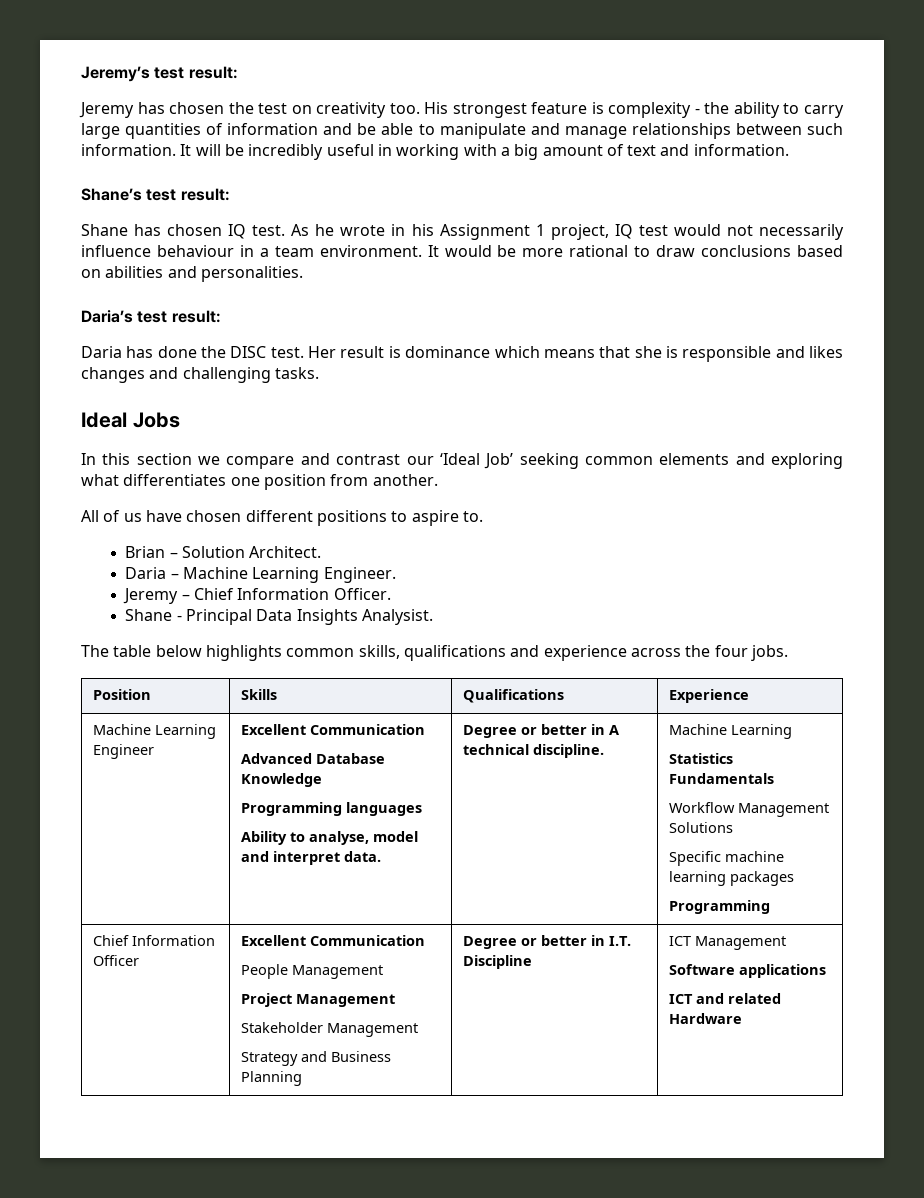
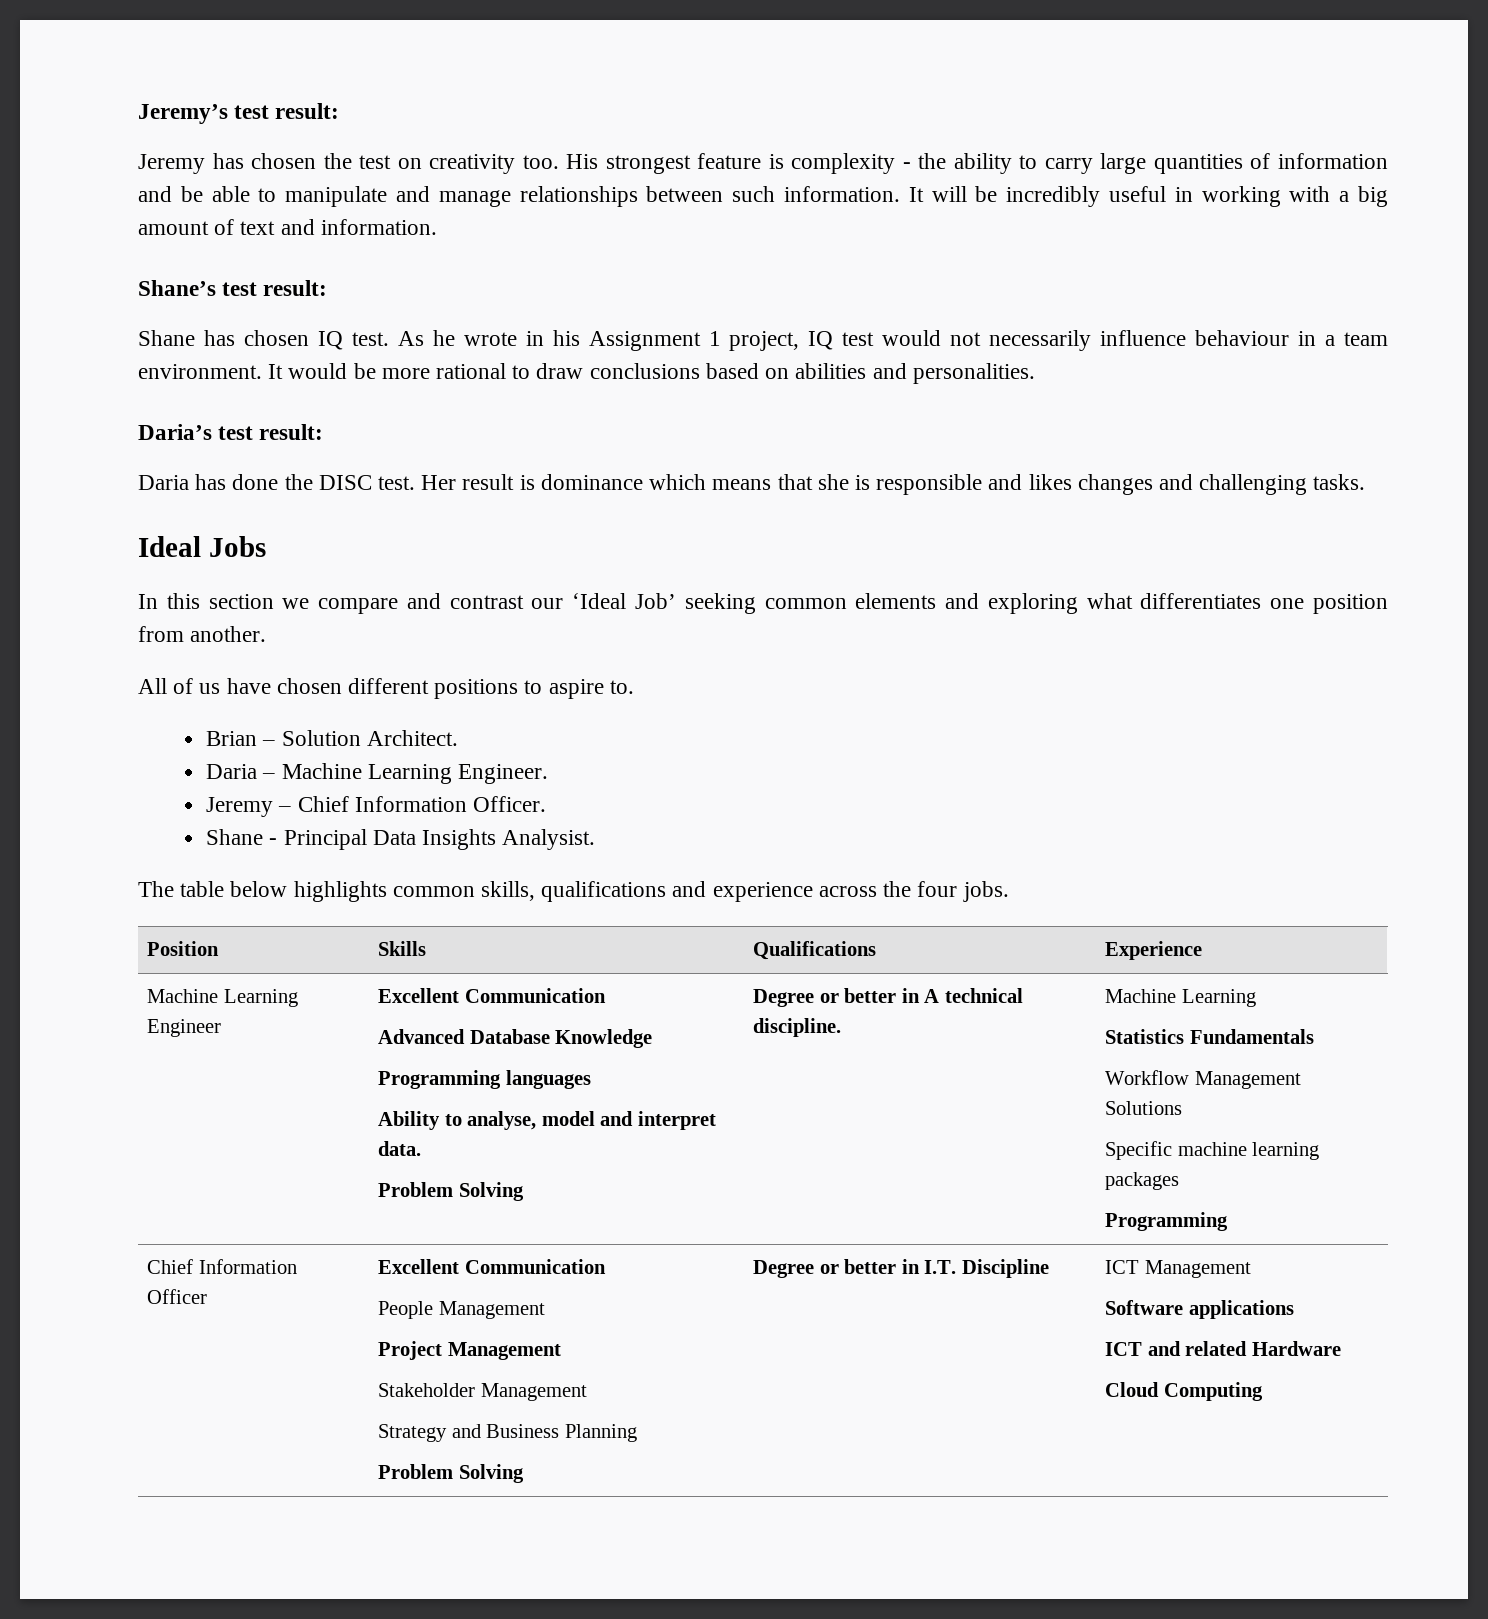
  Machine Learning Engineer | Excellent Communication
  Advanced Database Knowledge
  Programming languages
- Ability to analyse, model and interpret data. | Degree or better in A technical discipline. | Machine Learning
+ Ability to analyse, model and interpret data.
+ Problem Solving | Degree or better in A technical discipline. | Machine Learning
  Chief Information Officer | Excellent Communication
  People Management
  Project Management
  Stakeholder Management
- Strategy and Business Planning | Degree or better in I.T. Discipline | ICT Management
+ Strategy and Business Planning
+ Problem Solving | Degree or better in I.T. Discipline | ICT Management
  Software applications
  ICT and related Hardware
+ Cloud Computing

